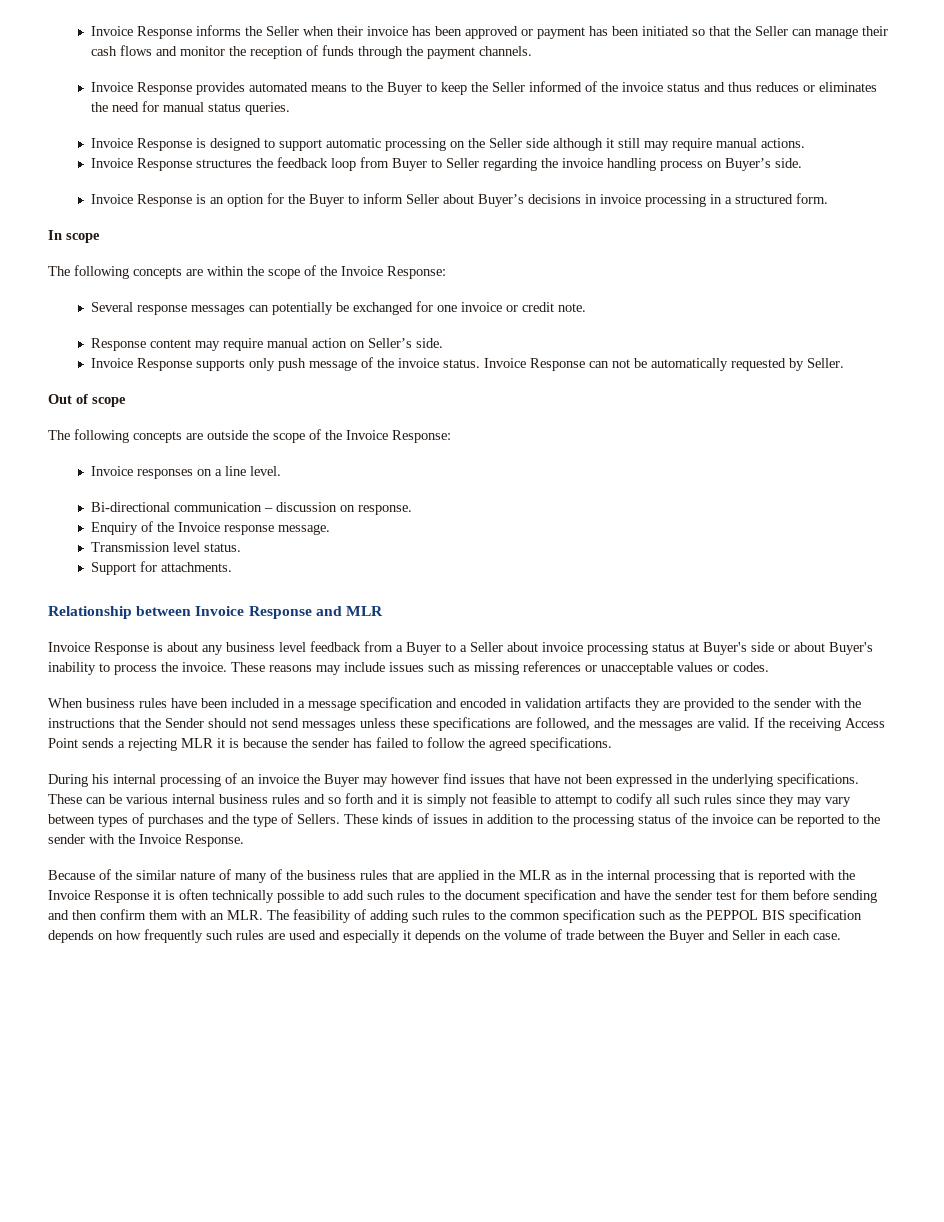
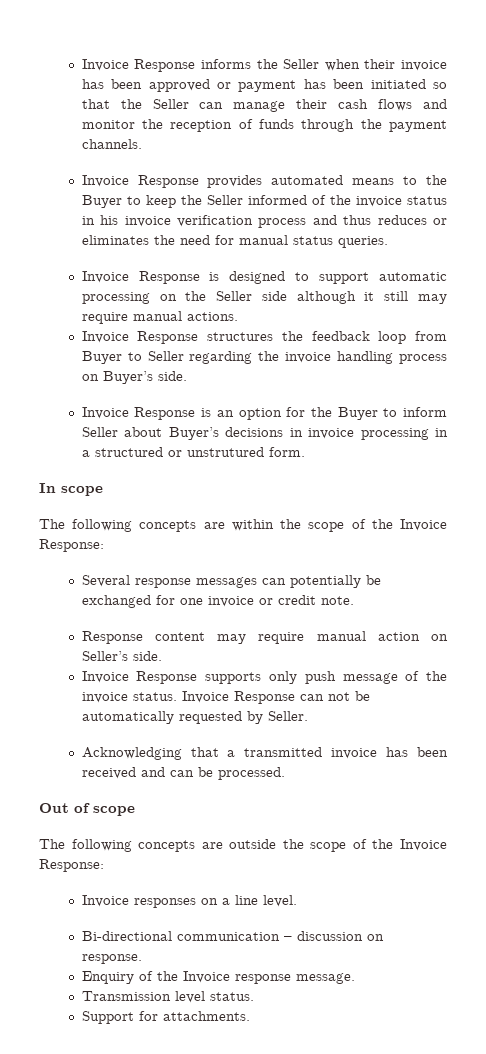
- Invoice Response provides automated means to the Buyer to keep the Seller informed of the invoice status and thus reduces or eliminates the need for manual status queries.
+ Invoice Response provides automated means to the Buyer to keep the Seller informed of the invoice status in his invoice verification process and thus reduces or eliminates the need for manual status queries.
- Invoice Response is an option for the Buyer to inform Seller about Buyer’s decisions in invoice processing in a structured form.
+ Invoice Response is an option for the Buyer to inform Seller about Buyer’s decisions in invoice processing in a structured or unstrutured form.
+ Acknowledging that a transmitted invoice has been received and can be processed.
- Relationship between Invoice Response and MLR
- Invoice Response is about any business level feedback from a Buyer to a Seller about invoice processing status at Buyer's side or about Buyer's inability to process the invoice. These reasons may include issues such as missing references or unacceptable values or codes.
- When business rules have been included in a message specification and encoded in validation artifacts they are provided to the sender with the instructions that the Sender should not send messages unless these specifications are followed, and the messages are valid. If the receiving Access Point sends a rejecting MLR it is because the sender has failed to follow the agreed specifications.
- During his internal processing of an invoice the Buyer may however find issues that have not been expressed in the underlying specifications. These can be various internal business rules and so forth and it is simply not feasible to attempt to codify all such rules since they may vary between types of purchases and the type of Sellers. These kinds of issues in addition to the processing status of the invoice can be reported to the sender with the Invoice Response.
- Because of the similar nature of many of the business rules that are applied in the MLR as in the internal processing that is reported with the Invoice Response it is often technically possible to add such rules to the document specification and have the sender test for them before sending and then confirm them with an MLR. The feasibility of adding such rules to the common specification such as the PEPPOL BIS specification depends on how frequently such rules are used and especially it depends on the volume of trade between the Buyer and Seller in each case.

